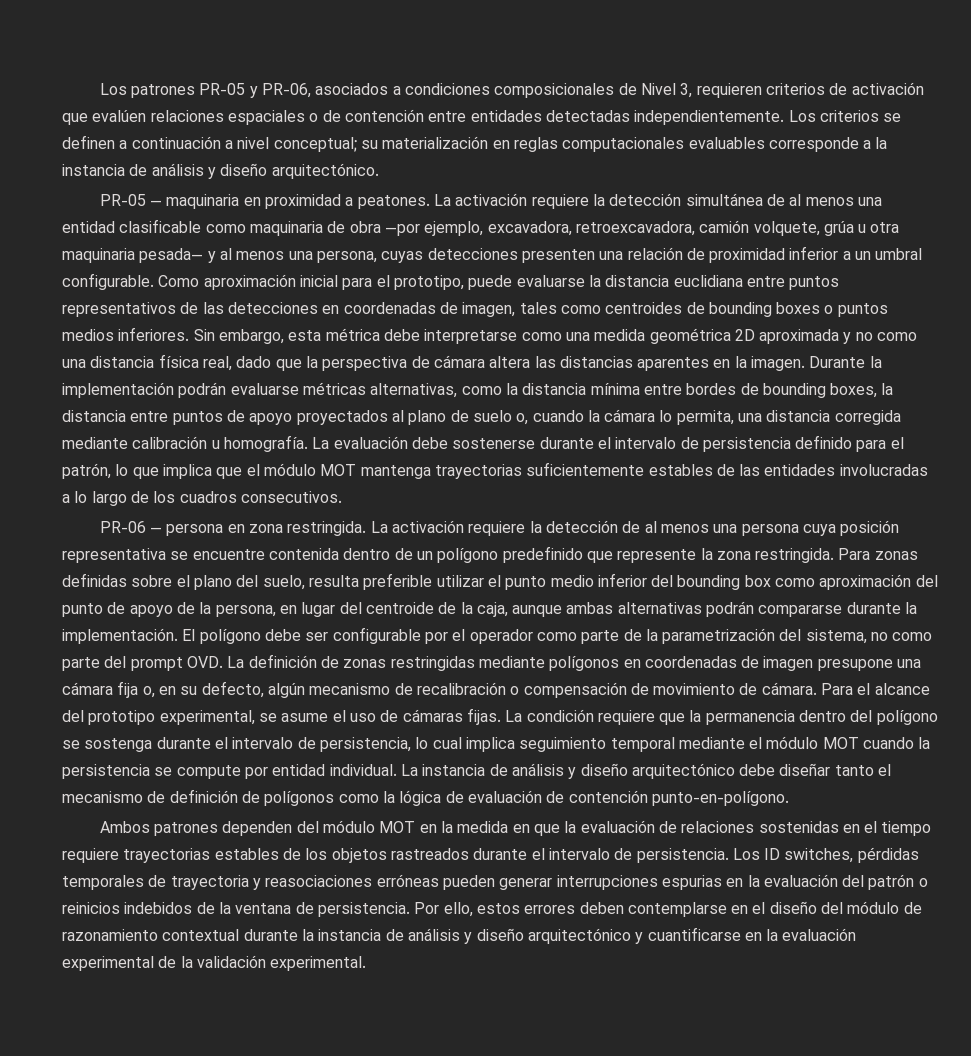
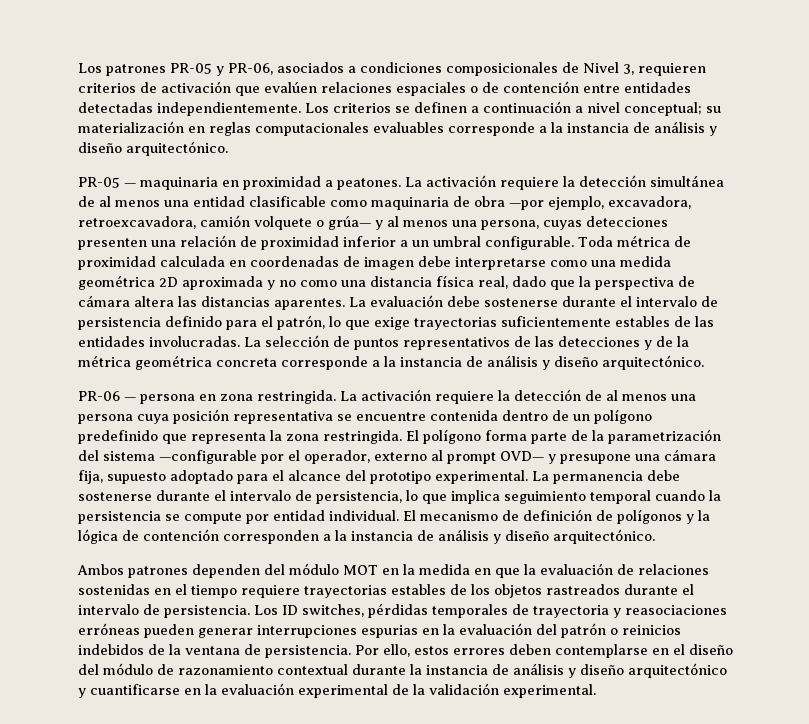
- La activación requiere la detección simultánea de al menos una entidad clasificable como maquinaria de obra —por ejemplo, excavadora, retroexcavadora, camión volquete, grúa u otra maquinaria pesada— y al menos una persona, cuyas detecciones presenten una relación de proximidad inferior a un umbral configurable.
+ La activación requiere la detección simultánea de al menos una entidad clasificable como maquinaria de obra —por ejemplo, excavadora, retroexcavadora, camión volquete o grúa— y al menos una persona, cuyas detecciones presenten una relación de proximidad inferior a un umbral configurable.
- Como aproximación inicial para el prototipo, puede evaluarse la distancia euclidiana entre puntos representativos de las detecciones en coordenadas de imagen, tales como centroides de bounding boxes o puntos medios inferiores. Sin embargo, esta métrica debe interpretarse como una medida geométrica 2D aproximada y no como una distancia física real, dado que la perspectiva de cámara altera las distancias aparentes en la imagen. Durante la implementación podrán evaluarse métricas alternativas, como la distancia mínima entre bordes de bounding boxes, la distancia entre puntos de apoyo proyectados al plano de suelo o, cuando la cámara lo permita, una distancia corregida mediante calibración u homografía.
+ Toda métrica de proximidad calculada en coordenadas de imagen debe interpretarse como una medida geométrica 2D aproximada y no como una distancia física real, dado que la perspectiva de cámara altera las distancias aparentes.
- La evaluación debe sostenerse durante el intervalo de persistencia definido para el patrón, lo que implica que el módulo MOT mantenga trayectorias suficientemente estables de las entidades involucradas a lo largo de los cuadros consecutivos.
+ La evaluación debe sostenerse durante el intervalo de persistencia definido para el patrón, lo que exige trayectorias suficientemente estables de las entidades involucradas. La selección de puntos representativos de las detecciones y de la métrica geométrica concreta corresponde a la instancia de análisis y diseño arquitectónico.
- La activación requiere la detección de al menos una persona cuya posición representativa se encuentre contenida dentro de un polígono predefinido que represente la zona restringida.
+ La activación requiere la detección de al menos una persona cuya posición representativa se encuentre contenida dentro de un polígono predefinido que representa la zona restringida.
- Para zonas definidas sobre el plano del suelo, resulta preferible utilizar el punto medio inferior del bounding box como aproximación del punto de apoyo de la persona, en lugar del centroide de la caja, aunque ambas alternativas podrán compararse durante la implementación. El polígono debe ser configurable por el operador como parte de la parametrización del sistema, no como parte del prompt OVD. La definición de zonas restringidas mediante polígonos en coordenadas de imagen presupone una cámara fija o, en su defecto, algún mecanismo de recalibración o compensación de movimiento de cámara. Para el alcance del prototipo experimental, se asume el uso de cámaras fijas. La condición requiere que la permanencia dentro del polígono se sostenga durante el intervalo de persistencia, lo cual implica seguimiento temporal mediante el módulo MOT cuando la persistencia se compute por entidad individual.
+ El polígono forma parte de la parametrización del sistema —configurable por el operador, externo al prompt OVD— y presupone una cámara fija, supuesto adoptado para el alcance del prototipo experimental. La permanencia debe sostenerse durante el intervalo de persistencia, lo que implica seguimiento temporal cuando la persistencia se compute por entidad individual.
- La instancia de análisis y diseño arquitectónico debe diseñar tanto el mecanismo de definición de polígonos como la lógica de evaluación de contención punto-en-polígono.
+ El mecanismo de definición de polígonos y la lógica de contención corresponden a la instancia de análisis y diseño arquitectónico.

